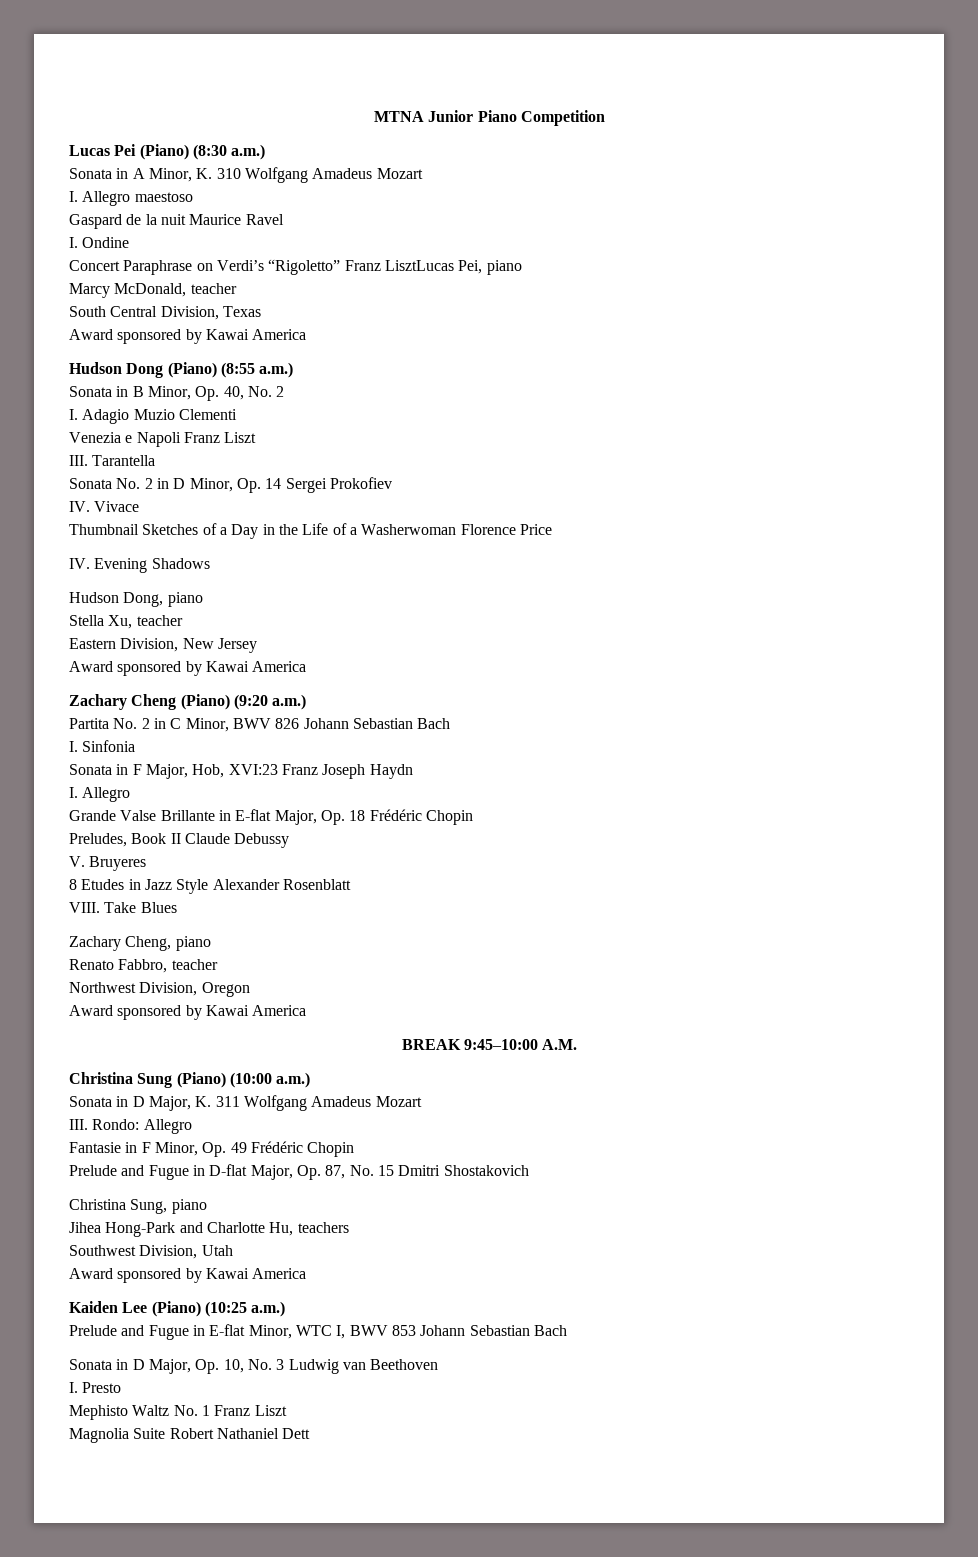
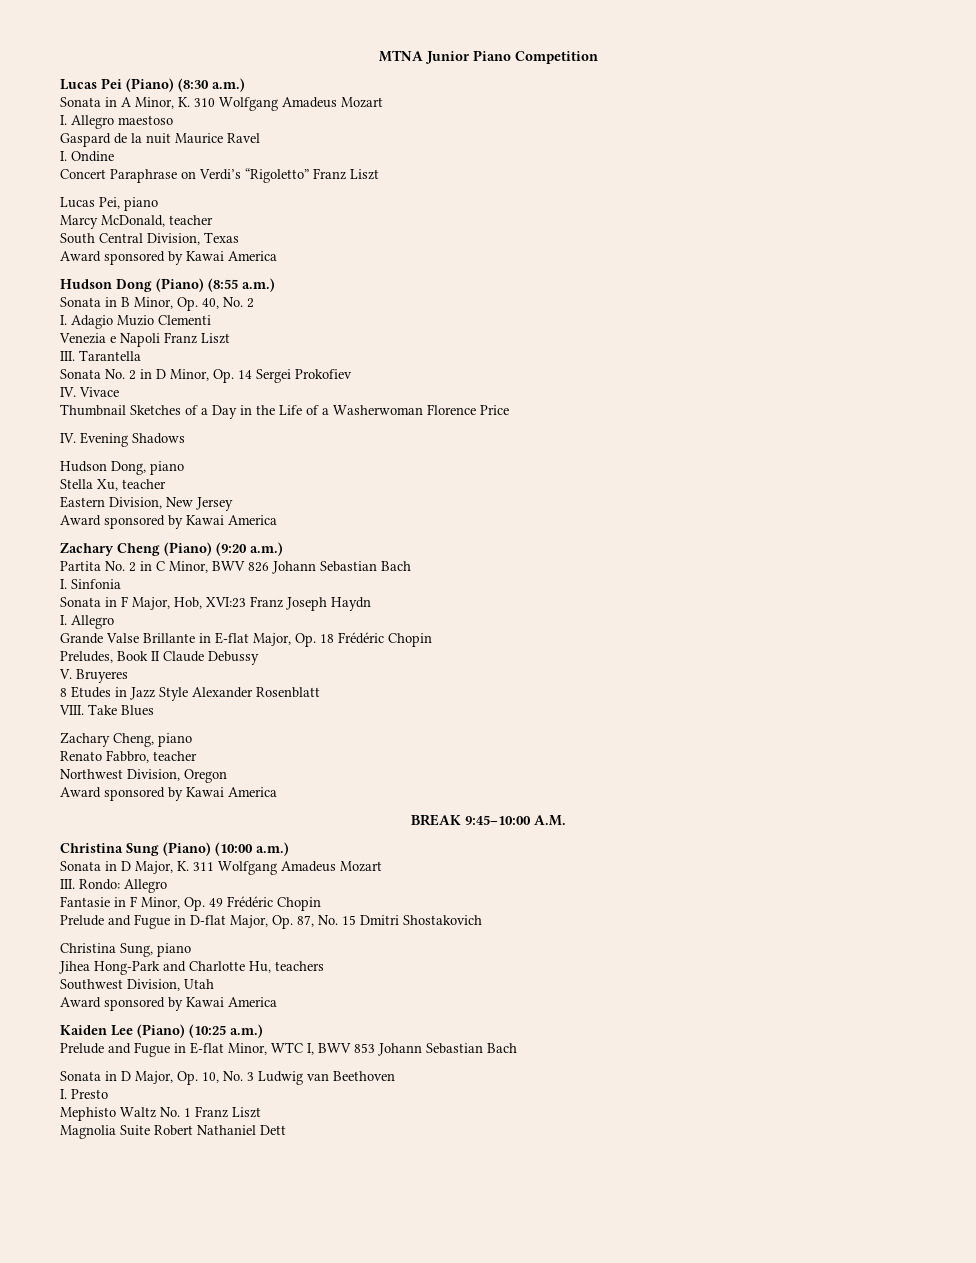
- Concert Paraphrase on Verdi’s “Rigoletto” Franz LisztLucas Pei, piano
+ Concert Paraphrase on Verdi’s “Rigoletto” Franz Liszt
+ Lucas Pei, piano

